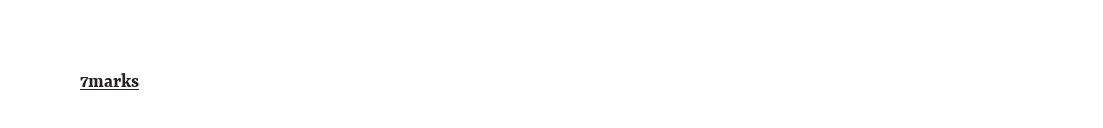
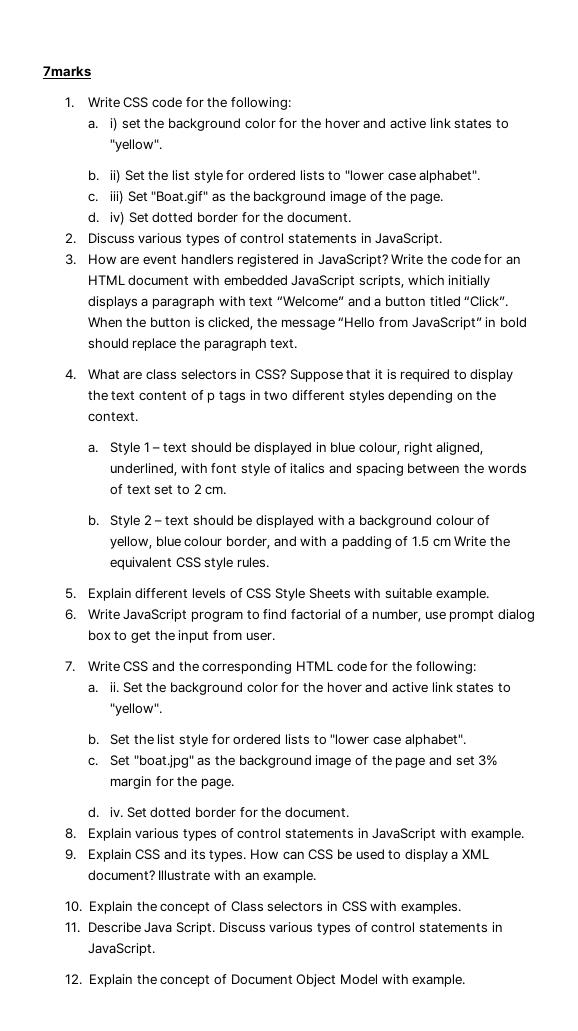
+ 1. Write CSS code for the following:
+ a. i) set the background color for the hover and active link states to "yellow".
+ b. ii) Set the list style for ordered lists to "lower case alphabet".
+ c. iii) Set "Boat.gif" as the background image of the page.
+ d. iv) Set dotted border for the document.
+ 2. Discuss various types of control statements in JavaScript.
+ 3. How are event handlers registered in JavaScript? Write the code for an HTML document with embedded JavaScript scripts, which initially displays a paragraph with text “Welcome” and a button titled “Click”. When the button is clicked, the message “Hello from JavaScript” in bold should replace the paragraph text.
+ 4. What are class selectors in CSS? Suppose that it is required to display the text content of p tags in two different styles depending on the context.
+ a. Style 1 – text should be displayed in blue colour, right aligned, underlined, with font style of italics and spacing between the words of text set to 2 cm.
+ b. Style 2 – text should be displayed with a background colour of yellow, blue colour border, and with a padding of 1.5 cm Write the equivalent CSS style rules.
+ 5. Explain different levels of CSS Style Sheets with suitable example.
+ 6. Write JavaScript program to find factorial of a number, use prompt dialog box to get the input from user.
+ 7. Write CSS and the corresponding HTML code for the following:
+ a. ii. Set the background color for the hover and active link states to "yellow".
+ b. Set the list style for ordered lists to "lower case alphabet".
+ c. Set "boat.jpg" as the background image of the page and set 3% margin for the page.
+ d. iv. Set dotted border for the document.
+ 8. Explain various types of control statements in JavaScript with example.
+ 9. Explain CSS and its types. How can CSS be used to display a XML document? Illustrate with an example.
+ 10. Explain the concept of Class selectors in CSS with examples.
+ 11. Describe Java Script. Discuss various types of control statements in JavaScript.
+ 12. Explain the concept of Document Object Model with example.

